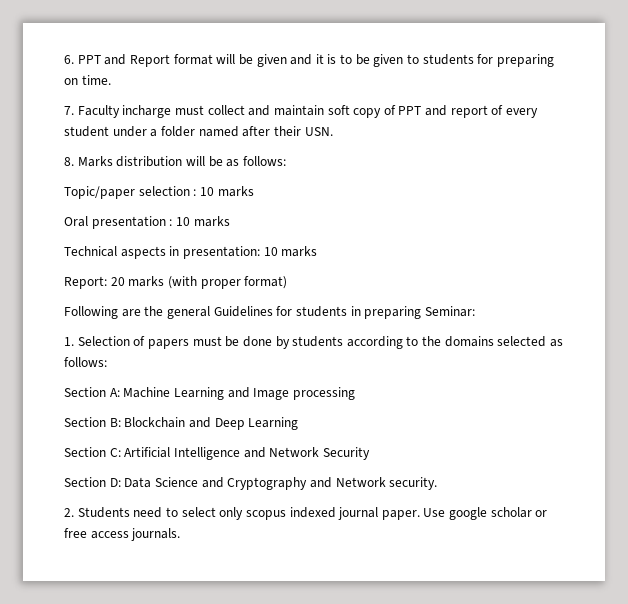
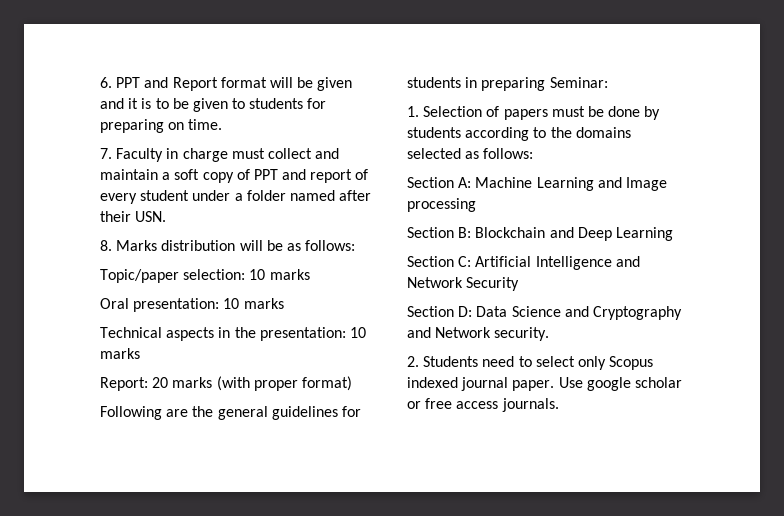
- 7. Faculty incharge must collect and maintain soft copy of PPT and report of every student under a folder named after their USN.
+ 7. Faculty in charge must collect and maintain a soft copy of PPT and report of every student under a folder named after their USN.
- Topic/paper selection : 10 marks
+ Topic/paper selection: 10 marks
- Oral presentation : 10 marks
+ Oral presentation: 10 marks
- Technical aspects in presentation: 10 marks
+ Technical aspects in the presentation: 10 marks
- Following are the general Guidelines for students in preparing Seminar:
+ Following are the general guidelines for students in preparing Seminar:
- 2. Students need to select only scopus indexed journal paper.
+ 2. Students need to select only Scopus indexed journal paper.

